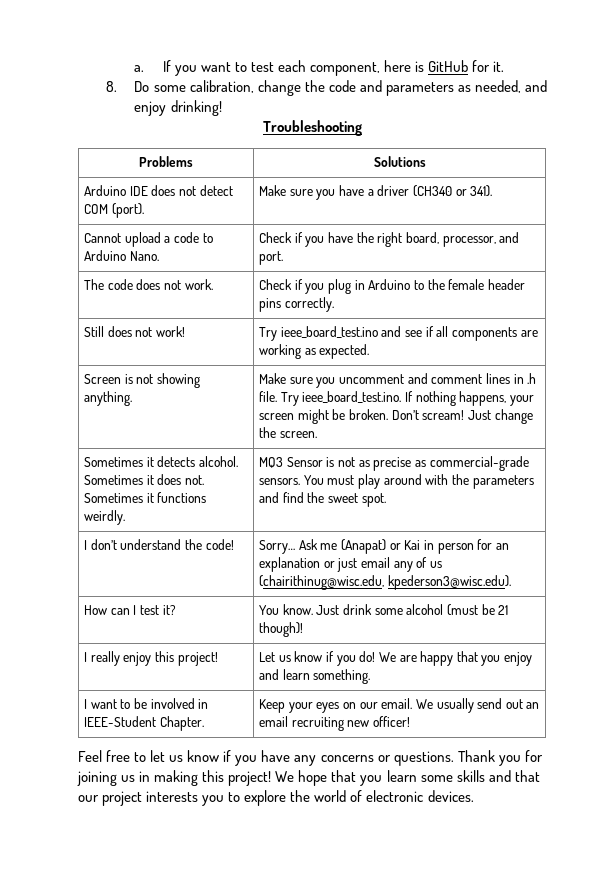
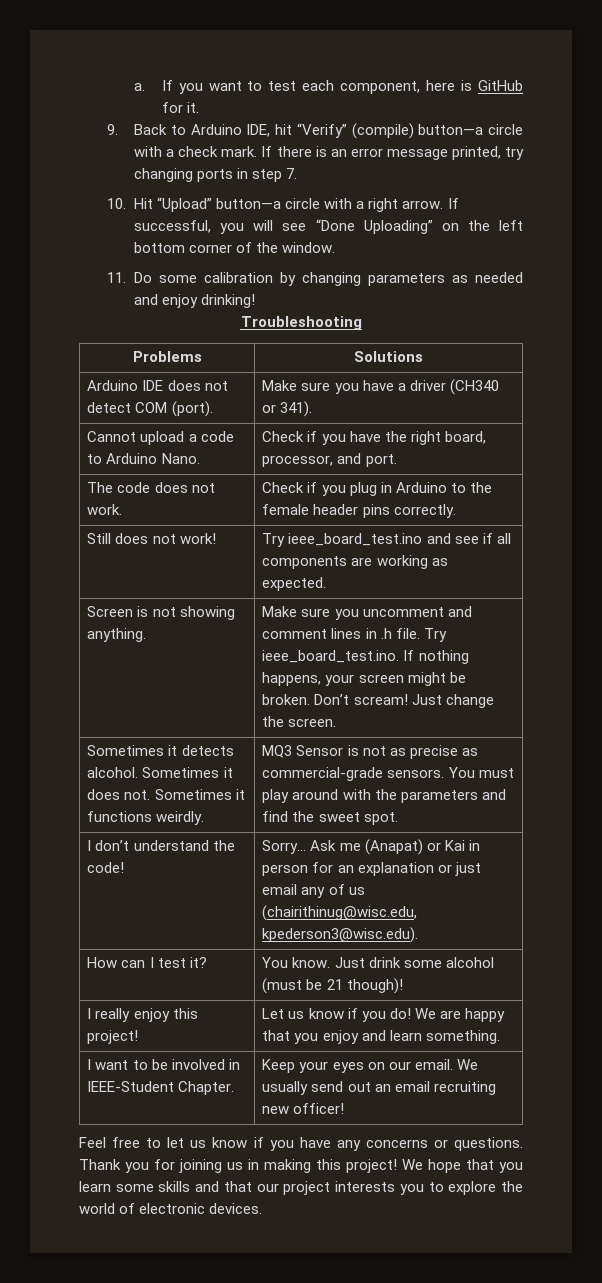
- 8. Do some calibration, change the code and parameters as needed, and enjoy drinking!
+ 9. Back to Arduino IDE, hit “Verify” (compile) button—a circle with a check mark. If there is an error message printed, try changing ports in step 7.
+ 10. Hit “Upload” button—a circle with a right arrow. If successful, you will see “Done Uploading” on the left bottom corner of the window.
+ 11. Do some calibration by changing parameters as needed and enjoy drinking!

